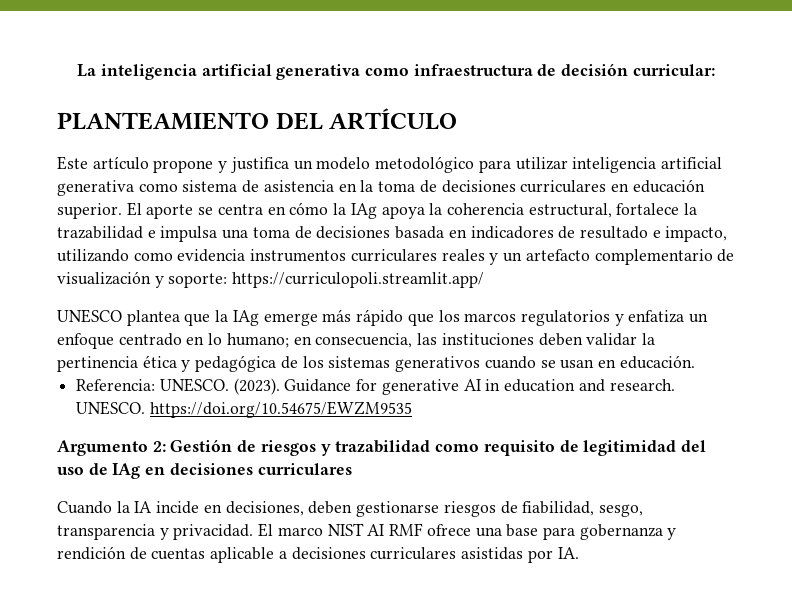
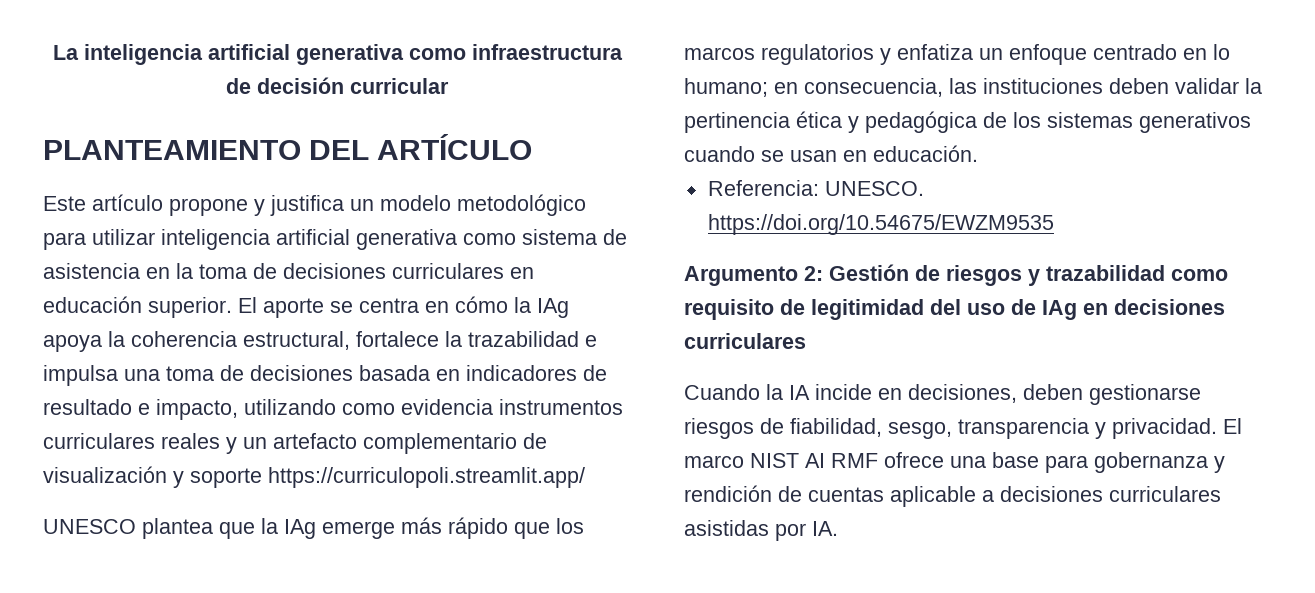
- La inteligencia artificial generativa como infraestructura de decisión curricular:
+ La inteligencia artificial generativa como infraestructura de decisión curricular
- El aporte se centra en cómo la IAg apoya la coherencia estructural, fortalece la trazabilidad e impulsa una toma de decisiones basada en indicadores de resultado e impacto, utilizando como evidencia instrumentos curriculares reales y un artefacto complementario de visualización y soporte: https://curriculopoli.streamlit.app/
+ El aporte se centra en cómo la IAg apoya la coherencia estructural, fortalece la trazabilidad e impulsa una toma de decisiones basada en indicadores de resultado e impacto, utilizando como evidencia instrumentos curriculares reales y un artefacto complementario de visualización y soporte https://curriculopoli.streamlit.app/
- Referencia: UNESCO. (2023). Guidance for generative AI in education and research. UNESCO. https://doi.org/10.54675/EWZM9535
+ Referencia: UNESCO. https://doi.org/10.54675/EWZM9535

